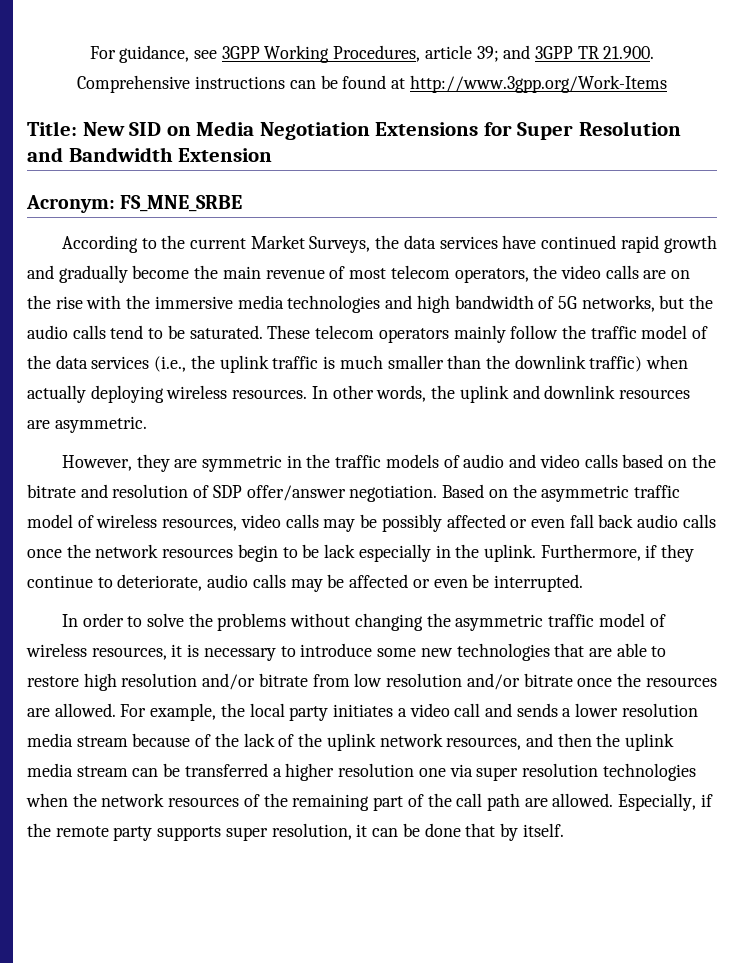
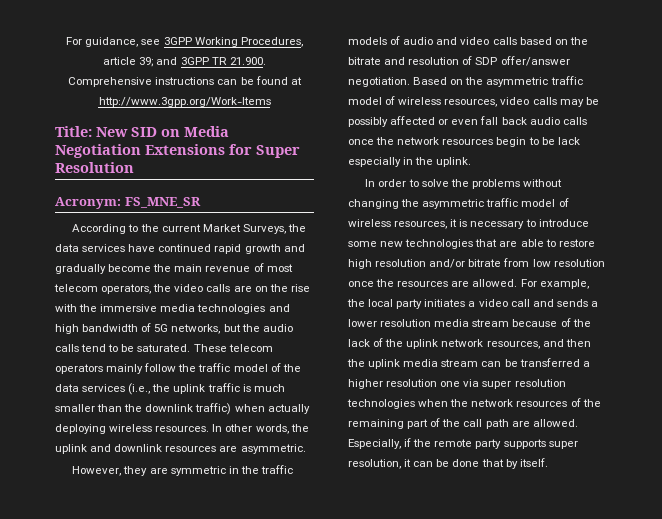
- Title: New SID on Media Negotiation Extensions for Super Resolution and Bandwidth Extension
+ Title: New SID on Media Negotiation Extensions for Super Resolution
- Acronym: FS_MNE_SRBE
+ Acronym: FS_MNE_SR
- Furthermore, if they continue to deteriorate, audio calls may be affected or even be interrupted.
- In order to solve the problems without changing the asymmetric traffic model of wireless resources, it is necessary to introduce some new technologies that are able to restore high resolution and/or bitrate from low resolution and/or bitrate once the resources are allowed.
+ In order to solve the problems without changing the asymmetric traffic model of wireless resources, it is necessary to introduce some new technologies that are able to restore high resolution and/or bitrate from low resolution once the resources are allowed.

